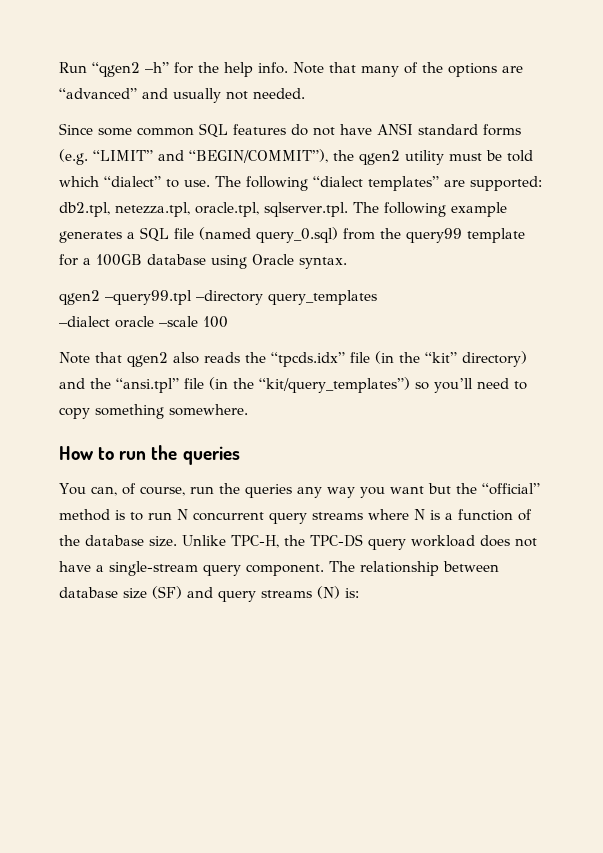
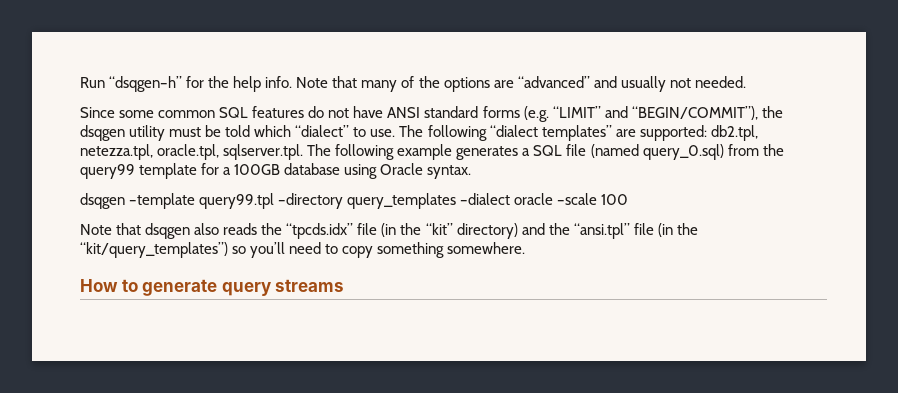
- Run “qgen2 –h” for the help info.
+ Run “dsqgen–h” for the help info.
- Since some common SQL features do not have ANSI standard forms (e.g. “LIMIT” and “BEGIN/COMMIT”), the qgen2 utility must be told which “dialect” to use.
+ Since some common SQL features do not have ANSI standard forms (e.g. “LIMIT” and “BEGIN/COMMIT”), the dsqgen utility must be told which “dialect” to use.
- qgen2 –query99.tpl –directory query_templates
- –dialect oracle –scale 100
+ dsqgen –template query99.tpl –directory query_templates –dialect oracle –scale 100
- Note that qgen2 also reads the “tpcds.idx” file (in the “kit” directory) and the “ansi.tpl” file (in the “kit/query_templates”) so you’ll need to copy something somewhere.
+ Note that dsqgen also reads the “tpcds.idx” file (in the “kit” directory) and the “ansi.tpl” file (in the “kit/query_templates”) so you’ll need to copy something somewhere.
- How to run the queries
- You can, of course, run the queries any way you want but the “official” method is to run N concurrent query streams where N is a function of the database size. Unlike TPC-H, the TPC-DS query workload does not have a single-stream query component. The relationship between database size (SF) and query streams (N) is:
+ How to generate query streams

